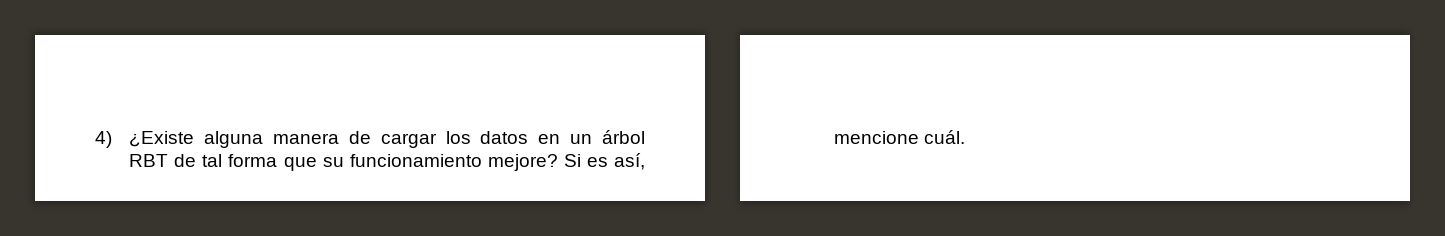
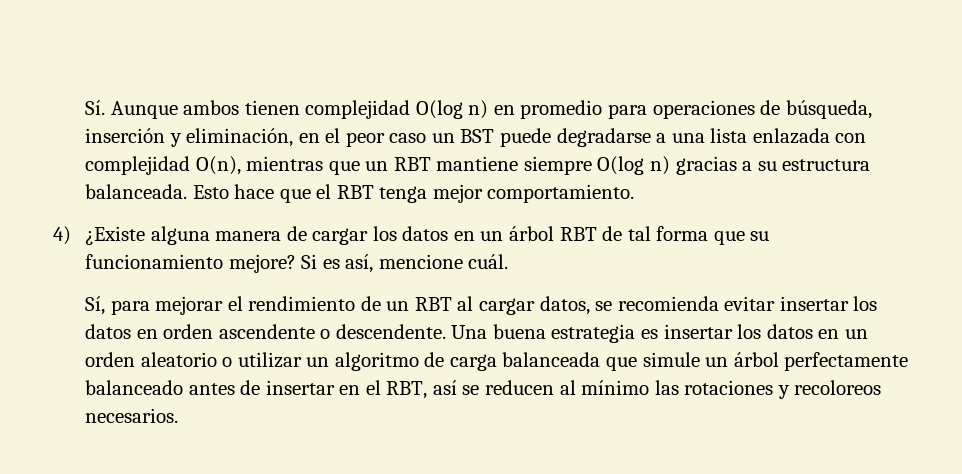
+ Sí. Aunque ambos tienen complejidad O(log n) en promedio para operaciones de búsqueda, inserción y eliminación, en el peor caso un BST puede degradarse a una lista enlazada con complejidad O(n), mientras que un RBT mantiene siempre O(log n) gracias a su estructura balanceada. Esto hace que el RBT tenga mejor comportamiento.
+ Sí, para mejorar el rendimiento de un RBT al cargar datos, se recomienda evitar insertar los datos en orden ascendente o descendente. Una buena estrategia es insertar los datos en un orden aleatorio o utilizar un algoritmo de carga balanceada que simule un árbol perfectamente balanceado antes de insertar en el RBT, así se reducen al mínimo las rotaciones y recoloreos necesarios.

